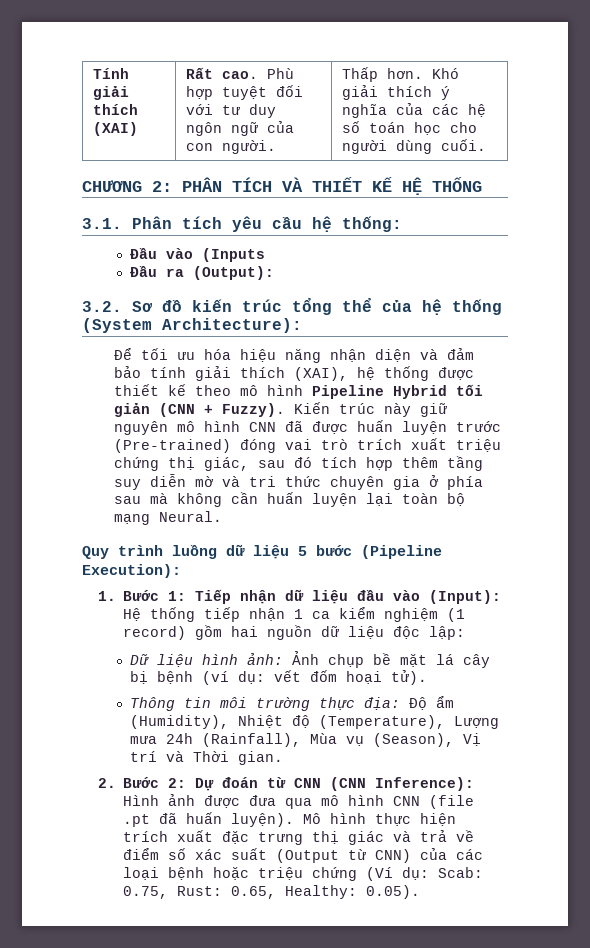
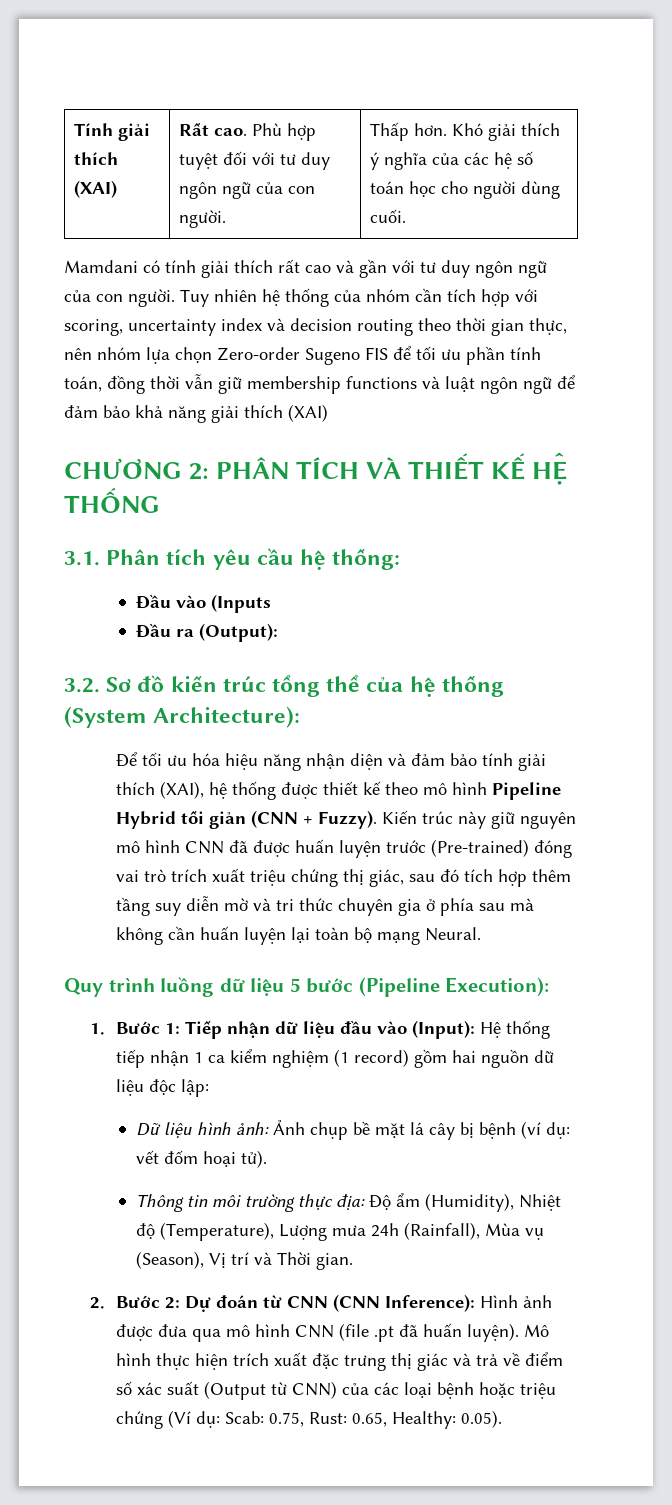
+ Mamdani có tính giải thích rất cao và gần với tư duy ngôn ngữ của con người. Tuy nhiên hệ thống của nhóm cần tích hợp với scoring, uncertainty index và decision routing theo thời gian thực, nên nhóm lựa chọn Zero-order Sugeno FIS để tối ưu phần tính toán, đồng thời vẫn giữ membership functions và luật ngôn ngữ để đảm bảo khả năng giải thích (XAI)

